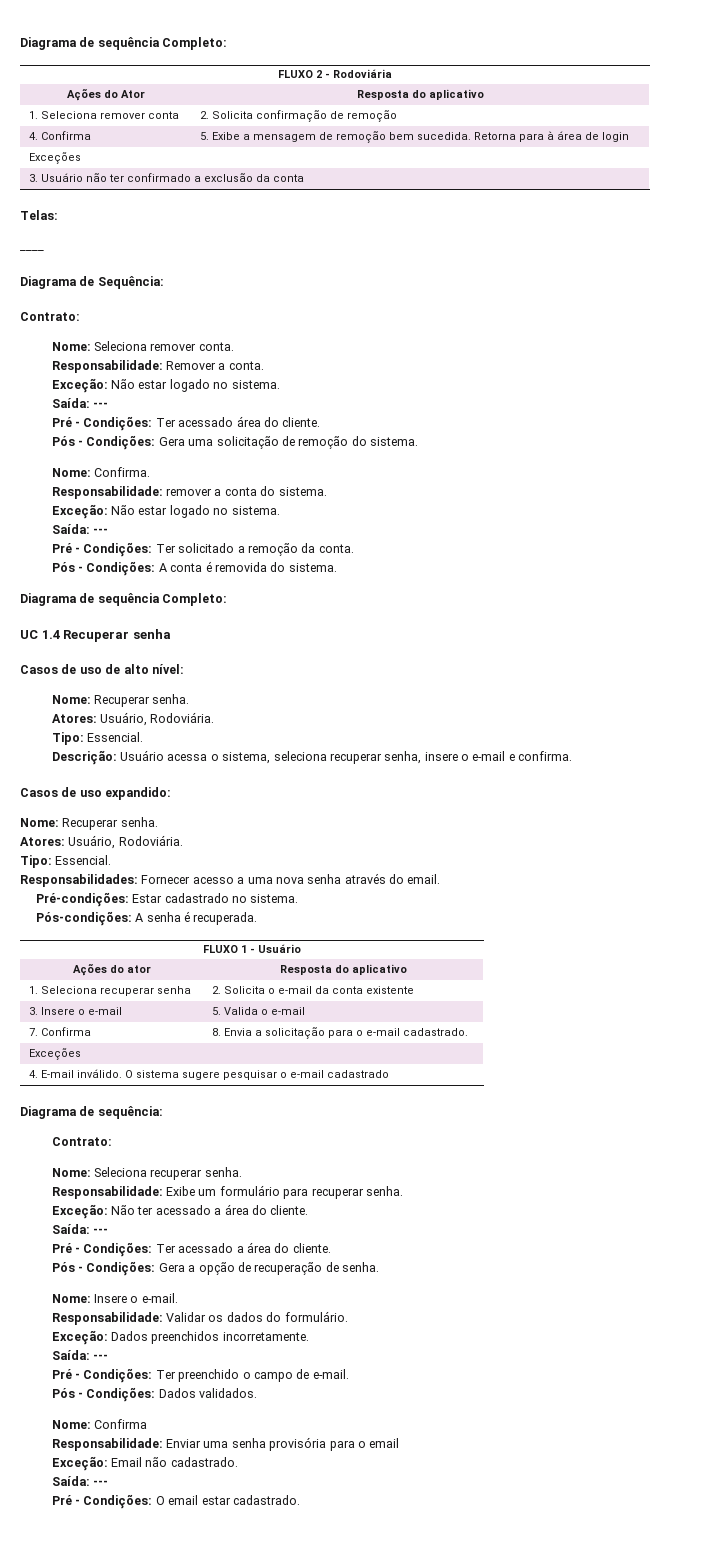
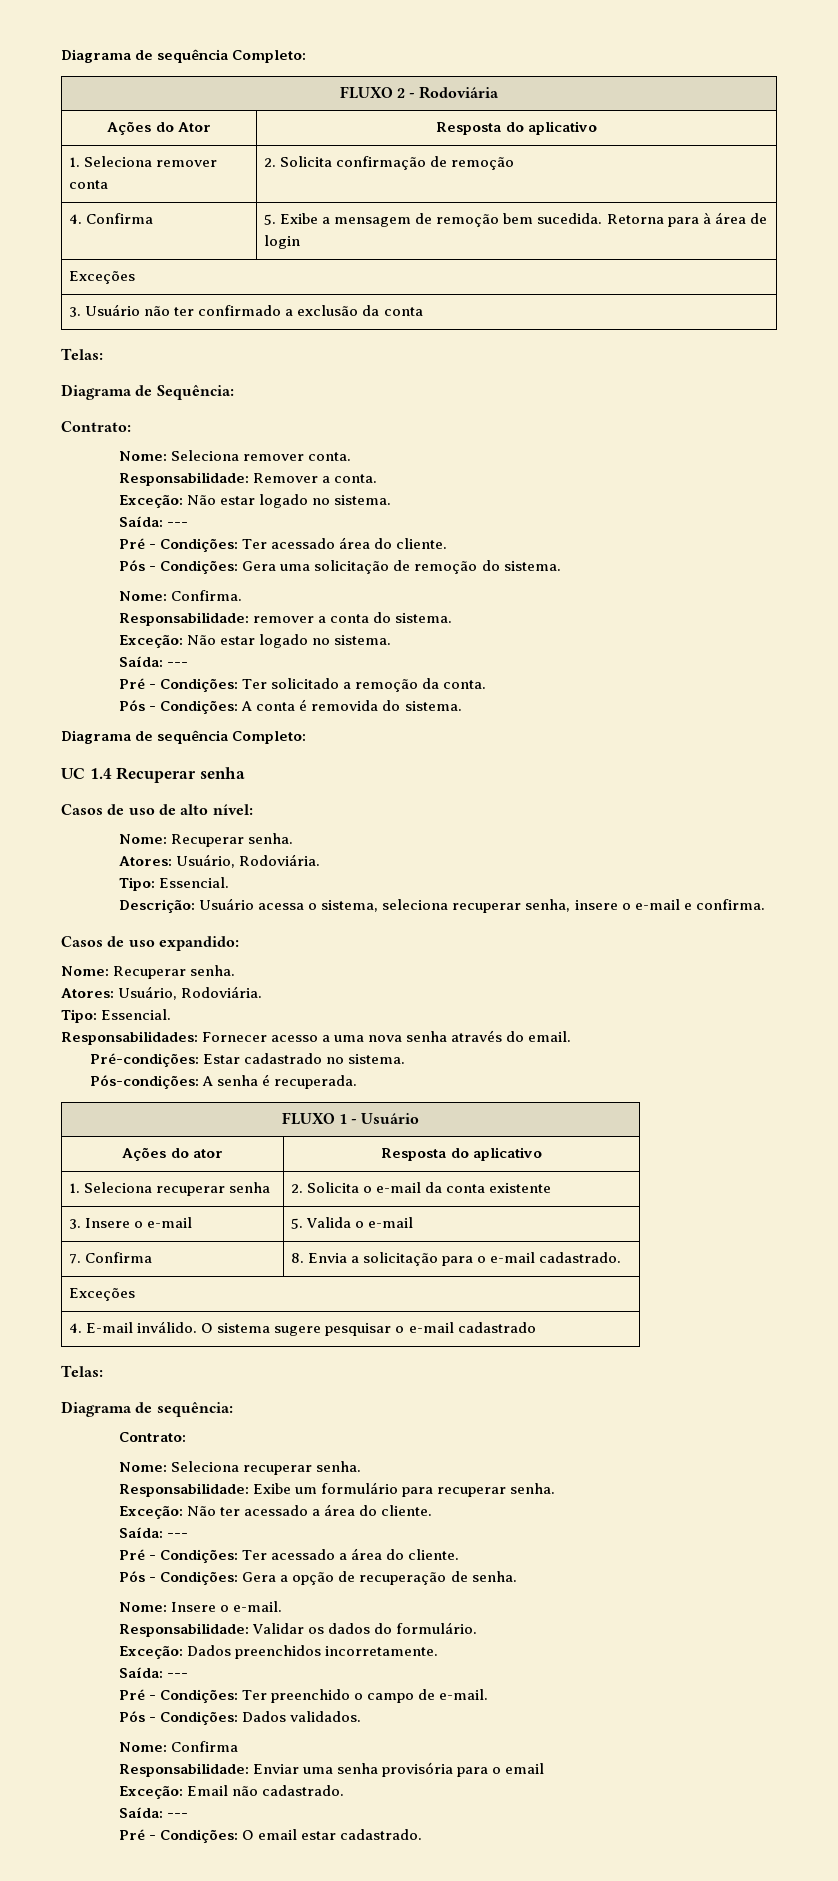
- ____
  4. E-mail inválido. O sistema sugere pesquisar o e-mail cadastrado
+ Telas:

